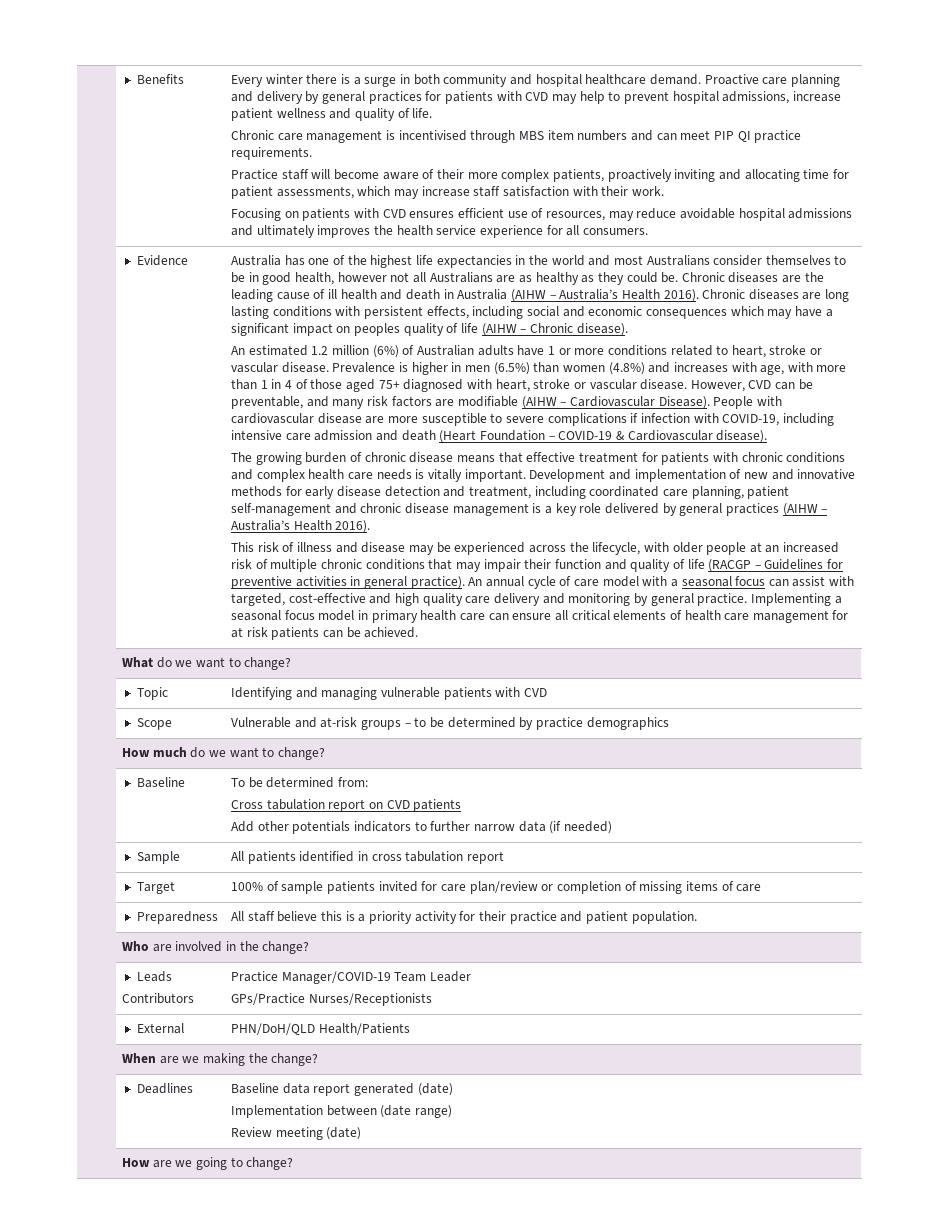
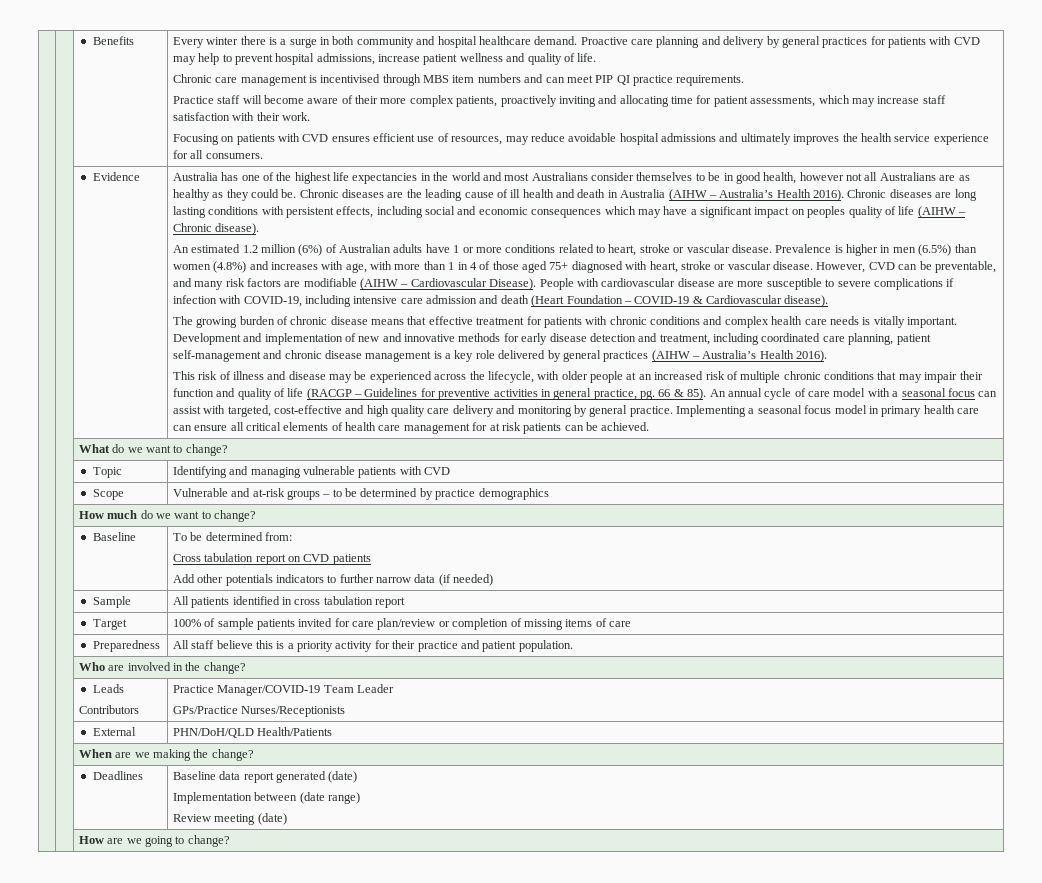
- This risk of illness and disease may be experienced across the lifecycle, with older people at an increased risk of multiple chronic conditions that may impair their function and quality of life (RACGP – Guidelines for preventive activities in general practice).
+ This risk of illness and disease may be experienced across the lifecycle, with older people at an increased risk of multiple chronic conditions that may impair their function and quality of life (RACGP – Guidelines for preventive activities in general practice, pg. 66 & 85).

